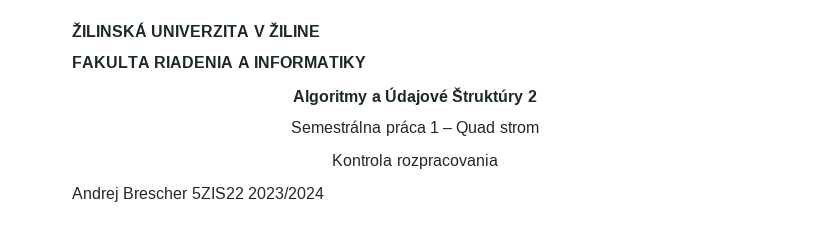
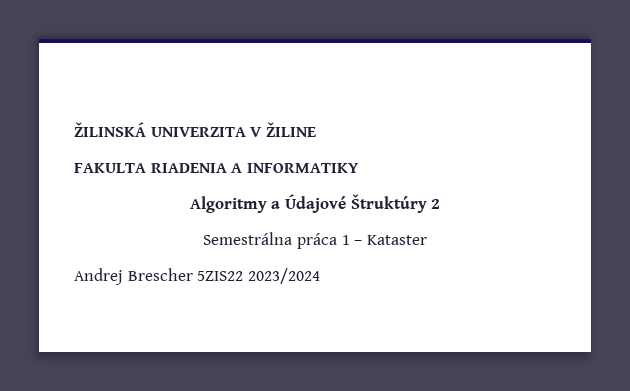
- Semestrálna práca 1 – Quad strom
- Kontrola rozpracovania
+ Semestrálna práca 1 – Kataster

